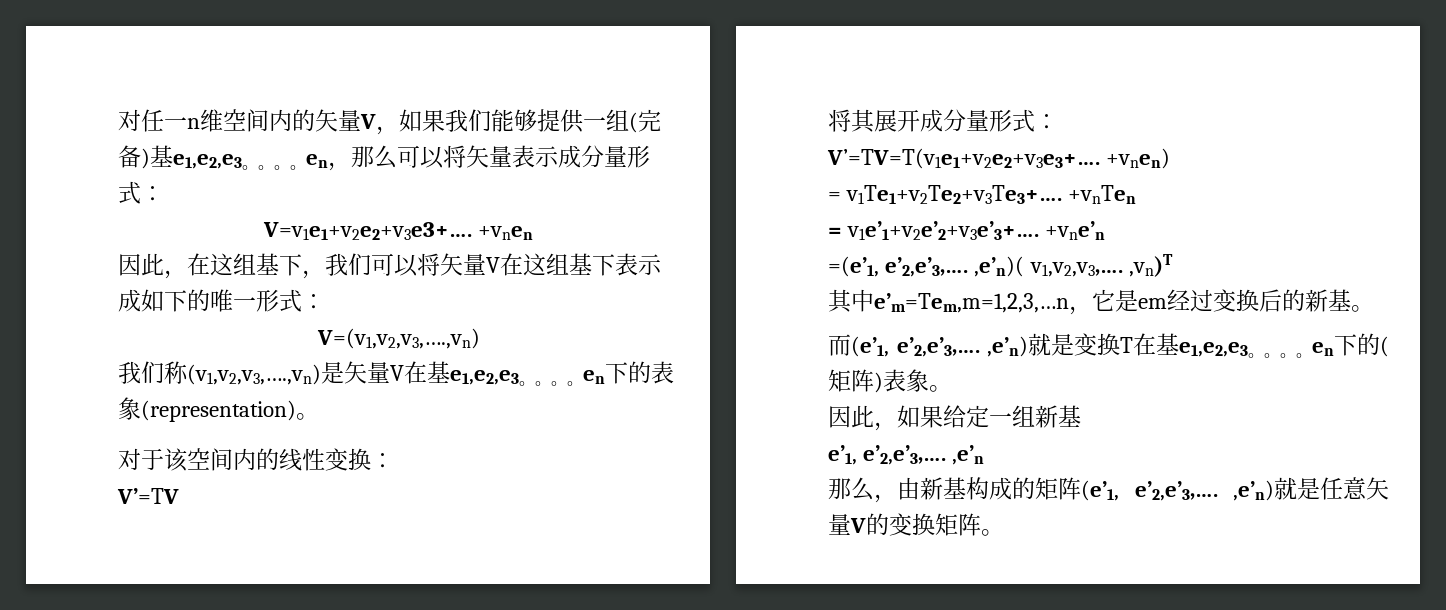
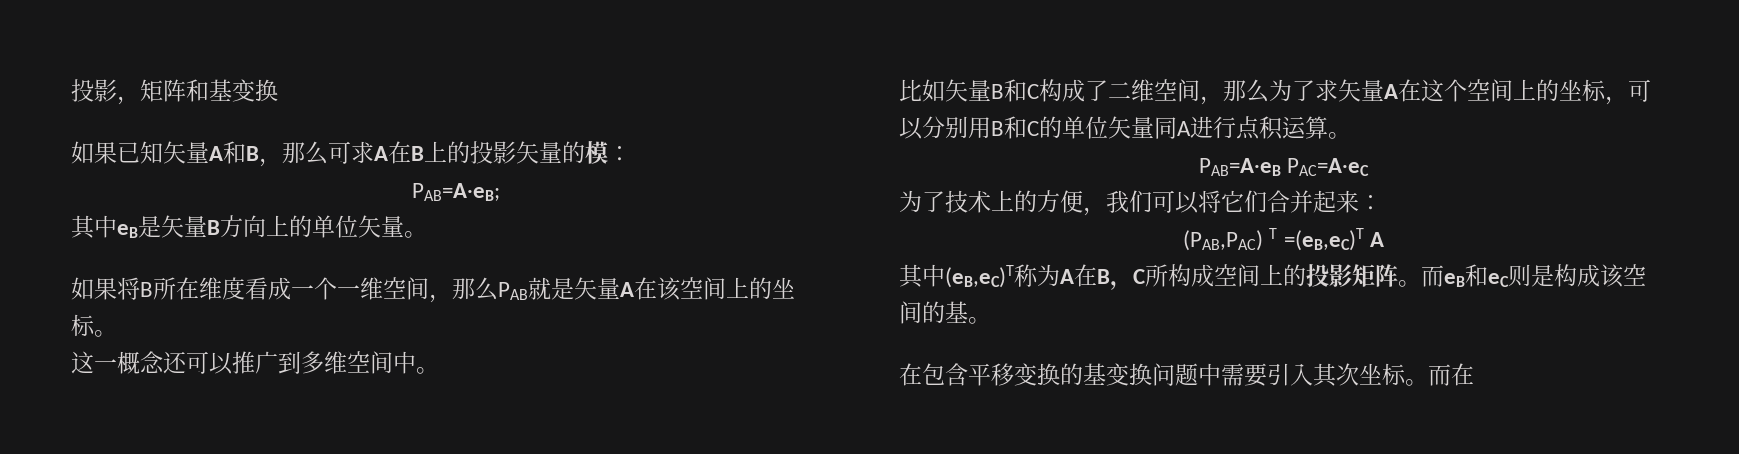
- 对任一n维空间内的矢量V，如果我们能够提供一组(完备)基e1,e2,e3。。。。en，那么可以将矢量表示成分量形式：
- V=v1e1+v2e2+v3e3+…. +vnen
- 因此，在这组基下，我们可以将矢量V在这组基下表示成如下的唯一形式：
- V=(v1,v2,v3,….,vn)
- 我们称(v1,v2,v3,….,vn)是矢量V在基e1,e2,e3。。。。en下的表象(representation)。
- 对于该空间内的线性变换：
- V’=TV
- 将其展开成分量形式：
- V’=TV=T(v1e1+v2e2+v3e3+…. +vnen)
- = v1Te1+v2Te2+v3Te3+…. +vnTen
- = v1e’1+v2e’2+v3e’3+…. +vne’n
- =(e’1, e’2,e’3,…. ,e’n)( v1,v2,v3,…. ,vn)T
- 其中e’m=Tem,m=1,2,3,…n，它是em经过变换后的新基。
- 而(e’1, e’2,e’3,…. ,e’n)就是变换T在基e1,e2,e3。。。。en下的(矩阵)表象。
- 因此，如果给定一组新基
- e’1, e’2,e’3,…. ,e’n
- 那么，由新基构成的矩阵(e’1, e’2,e’3,…. ,e’n)就是任意矢量V的变换矩阵。
+ 投影，矩阵和基变换
+ 如果已知矢量A和B，那么可求A在B上的投影矢量的模：
+ PAB=A·eB;
+ 其中eB是矢量B方向上的单位矢量。
+ 如果将B所在维度看成一个一维空间，那么PAB就是矢量A在该空间上的坐标。
+ 这一概念还可以推广到多维空间中。
+ 比如矢量B和C构成了二维空间，那么为了求矢量A在这个空间上的坐标，可以分别用B和C的单位矢量同A进行点积运算。
+ PAB=A·eB PAC=A·eC
+ 为了技术上的方便，我们可以将它们合并起来：
+ (PAB,PAC) T =(eB,eC)T A
+ 其中(eB,eC)T称为A在B，C所构成空间上的投影矩阵。而eB和eC则是构成该空间的基。
+ 在包含平移变换的基变换问题中需要引入其次坐标。而在

